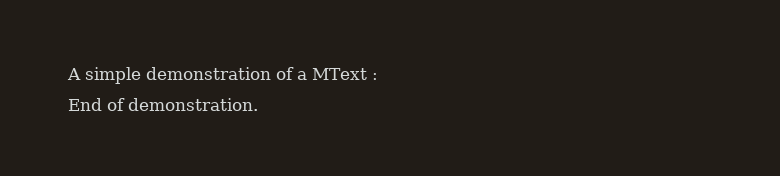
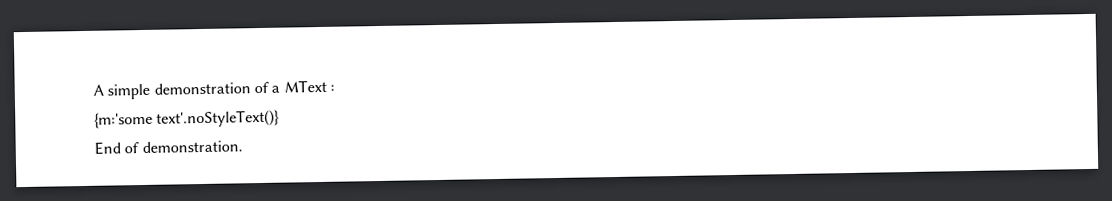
+ {m:'some text'.noStyleText()}

